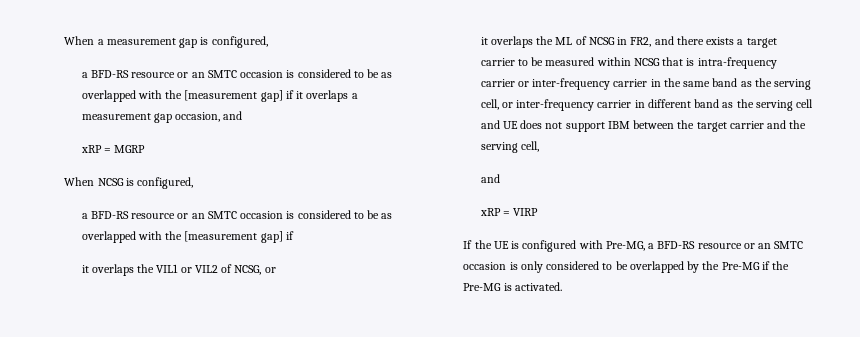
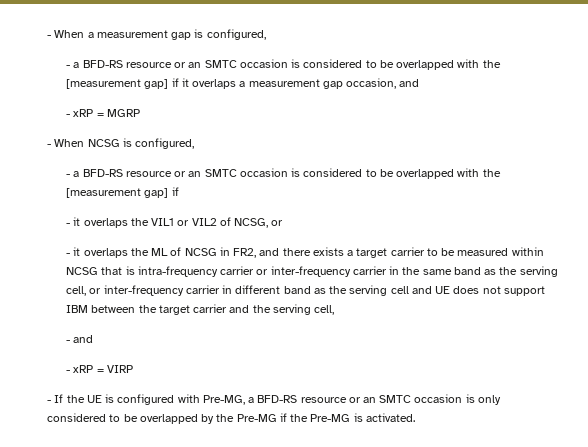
- When a measurement gap is configured,
+ - When a measurement gap is configured,
- a BFD-RS resource or an SMTC occasion is considered to be as overlapped with the [measurement gap] if it overlaps a measurement gap occasion, and
+ - a BFD-RS resource or an SMTC occasion is considered to be overlapped with the [measurement gap] if it overlaps a measurement gap occasion, and
- xRP = MGRP
+ - xRP = MGRP
- When NCSG is configured,
- a BFD-RS resource or an SMTC occasion is considered to be as overlapped with the [measurement gap] if
+ - When NCSG is configured,
+ - a BFD-RS resource or an SMTC occasion is considered to be overlapped with the [measurement gap] if
- it overlaps the VIL1 or VIL2 of NCSG, or
+ - it overlaps the VIL1 or VIL2 of NCSG, or
- it overlaps the ML of NCSG in FR2, and there exists a target carrier to be measured within NCSG that is intra-frequency carrier or inter-frequency carrier in the same band as the serving cell, or inter-frequency carrier in different band as the serving cell and UE does not support IBM between the target carrier and the serving cell,
- and
- xRP = VIRP
+ - it overlaps the ML of NCSG in FR2, and there exists a target carrier to be measured within NCSG that is intra-frequency carrier or inter-frequency carrier in the same band as the serving cell, or inter-frequency carrier in different band as the serving cell and UE does not support IBM between the target carrier and the serving cell,
+ - and
+ - xRP = VIRP
- If the UE is configured with Pre-MG, a BFD-RS resource or an SMTC occasion is only considered to be overlapped by the Pre-MG if the Pre-MG is activated.
+ - If the UE is configured with Pre-MG, a BFD-RS resource or an SMTC occasion is only considered to be overlapped by the Pre-MG if the Pre-MG is activated.

